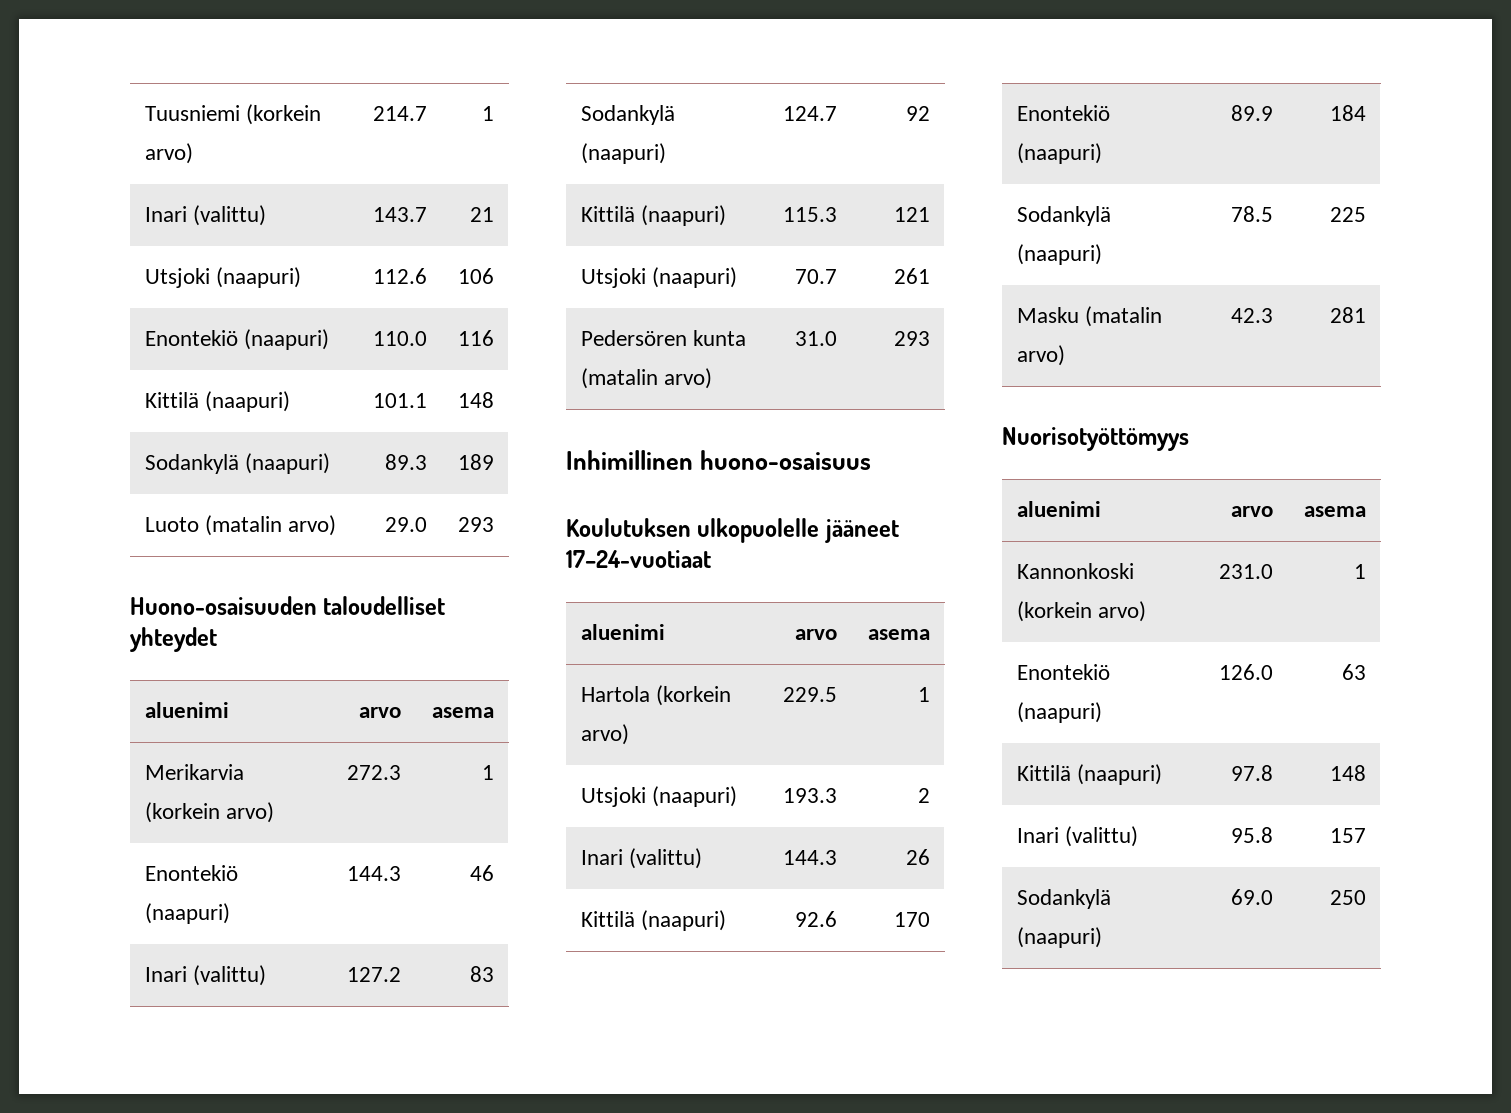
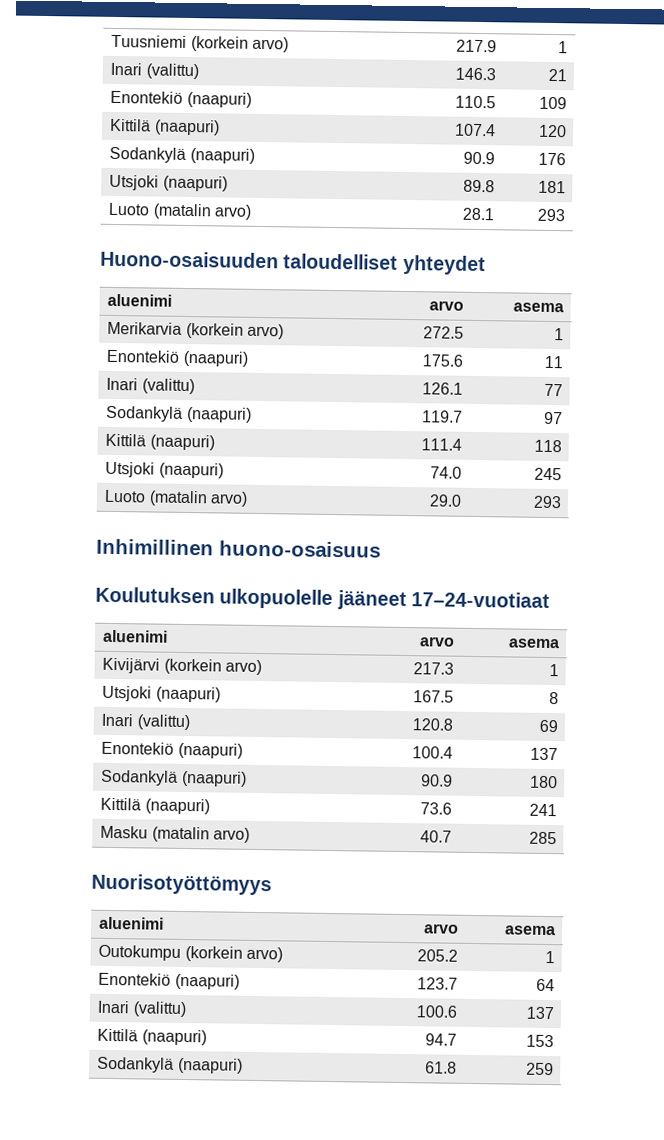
- Tuusniemi (korkein arvo) | 214.7 | 1
+ Tuusniemi (korkein arvo) | 217.9 | 1
- Inari (valittu) | 143.7 | 21
+ Inari (valittu) | 146.3 | 21
- Utsjoki (naapuri) | 112.6 | 106
- Enontekiö (naapuri) | 110.0 | 116
- Kittilä (naapuri) | 101.1 | 148
- Sodankylä (naapuri) | 89.3 | 189
- Luoto (matalin arvo) | 29.0 | 293
+ Enontekiö (naapuri) | 110.5 | 109
+ Kittilä (naapuri) | 107.4 | 120
+ Sodankylä (naapuri) | 90.9 | 176
+ Utsjoki (naapuri) | 89.8 | 181
+ Luoto (matalin arvo) | 28.1 | 293
- Merikarvia (korkein arvo) | 272.3 | 1
- Enontekiö (naapuri) | 144.3 | 46
- Inari (valittu) | 127.2 | 83
- Sodankylä (naapuri) | 124.7 | 92
- Kittilä (naapuri) | 115.3 | 121
- Utsjoki (naapuri) | 70.7 | 261
- Pedersören kunta (matalin arvo) | 31.0 | 293
+ Merikarvia (korkein arvo) | 272.5 | 1
+ Enontekiö (naapuri) | 175.6 | 11
+ Inari (valittu) | 126.1 | 77
+ Sodankylä (naapuri) | 119.7 | 97
+ Kittilä (naapuri) | 111.4 | 118
+ Utsjoki (naapuri) | 74.0 | 245
+ Luoto (matalin arvo) | 29.0 | 293
- Hartola (korkein arvo) | 229.5 | 1
+ Kivijärvi (korkein arvo) | 217.3 | 1
- Utsjoki (naapuri) | 193.3 | 2
- Inari (valittu) | 144.3 | 26
- Kittilä (naapuri) | 92.6 | 170
- Enontekiö (naapuri) | 89.9 | 184
- Sodankylä (naapuri) | 78.5 | 225
+ Utsjoki (naapuri) | 167.5 | 8
+ Inari (valittu) | 120.8 | 69
+ Enontekiö (naapuri) | 100.4 | 137
+ Sodankylä (naapuri) | 90.9 | 180
+ Kittilä (naapuri) | 73.6 | 241
- Masku (matalin arvo) | 42.3 | 281
+ Masku (matalin arvo) | 40.7 | 285
- Kannonkoski (korkein arvo) | 231.0 | 1
- Enontekiö (naapuri) | 126.0 | 63
- Kittilä (naapuri) | 97.8 | 148
- Inari (valittu) | 95.8 | 157
- Sodankylä (naapuri) | 69.0 | 250
+ Outokumpu (korkein arvo) | 205.2 | 1
+ Enontekiö (naapuri) | 123.7 | 64
+ Inari (valittu) | 100.6 | 137
+ Kittilä (naapuri) | 94.7 | 153
+ Sodankylä (naapuri) | 61.8 | 259

